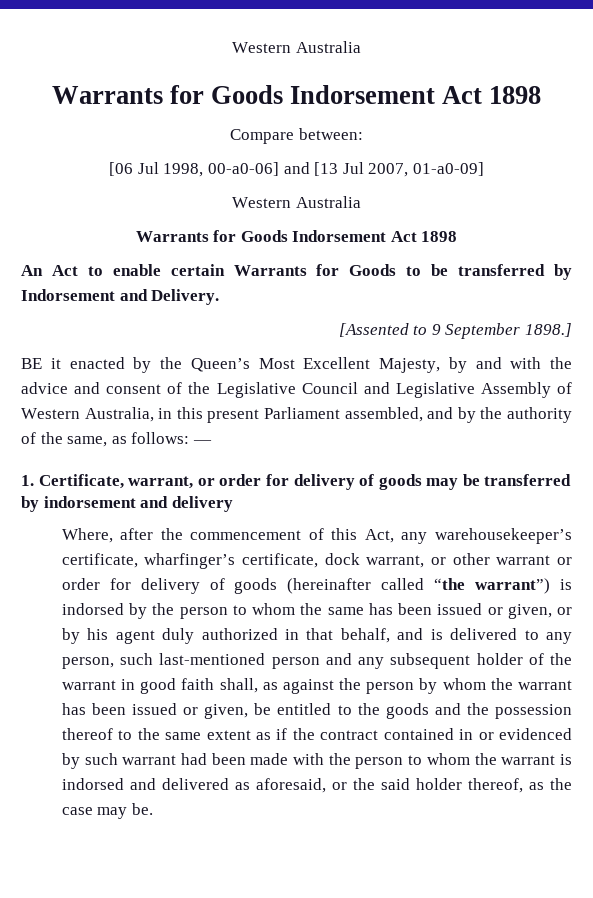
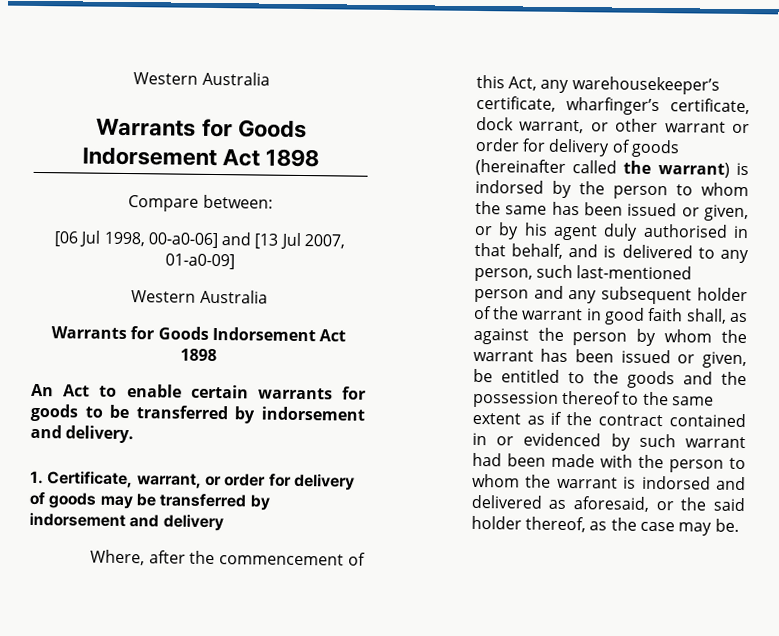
- An Act to enable certain Warrants for Goods to be transferred by Indorsement and Delivery.
- [Assented to 9 September 1898.]
- BE it enacted by the Queen’s Most Excellent Majesty, by and with the advice and consent of the Legislative Council and Legislative Assembly of Western Australia, in this present Parliament assembled, and by the authority of the same, as follows: —
+ An Act to enable certain warrants for goods to be transferred by indorsement and delivery.
- Where, after the commencement of this Act, any warehousekeeper’s certificate, wharfinger’s certificate, dock warrant, or other warrant or order for delivery of goods (hereinafter called “the warrant”) is indorsed by the person to whom the same has been issued or given, or by his agent duly authorized in that behalf, and is delivered to any person, such last-mentioned person and any subsequent holder of the warrant in good faith shall, as against the person by whom the warrant has been issued or given, be entitled to the goods and the possession thereof to the same extent as if the contract contained in or evidenced by such warrant had been made with the person to whom the warrant is indorsed and delivered as aforesaid, or the said holder thereof, as the case may be.
+ Where, after the commencement of this Act, any warehousekeeper’s certificate, wharfinger’s certificate, dock warrant, or other warrant or order for delivery of goods (hereinafter called the warrant) is indorsed by the person to whom the same has been issued or given, or by his agent duly authorised in that behalf, and is delivered to any person, such last-mentioned person and any subsequent holder of the warrant in good faith shall, as against the person by whom the warrant has been issued or given, be entitled to the goods and the possession thereof to the same extent as if the contract contained in or evidenced by such warrant had been made with the person to whom the warrant is indorsed and delivered as aforesaid, or the said holder thereof, as the case may be.

